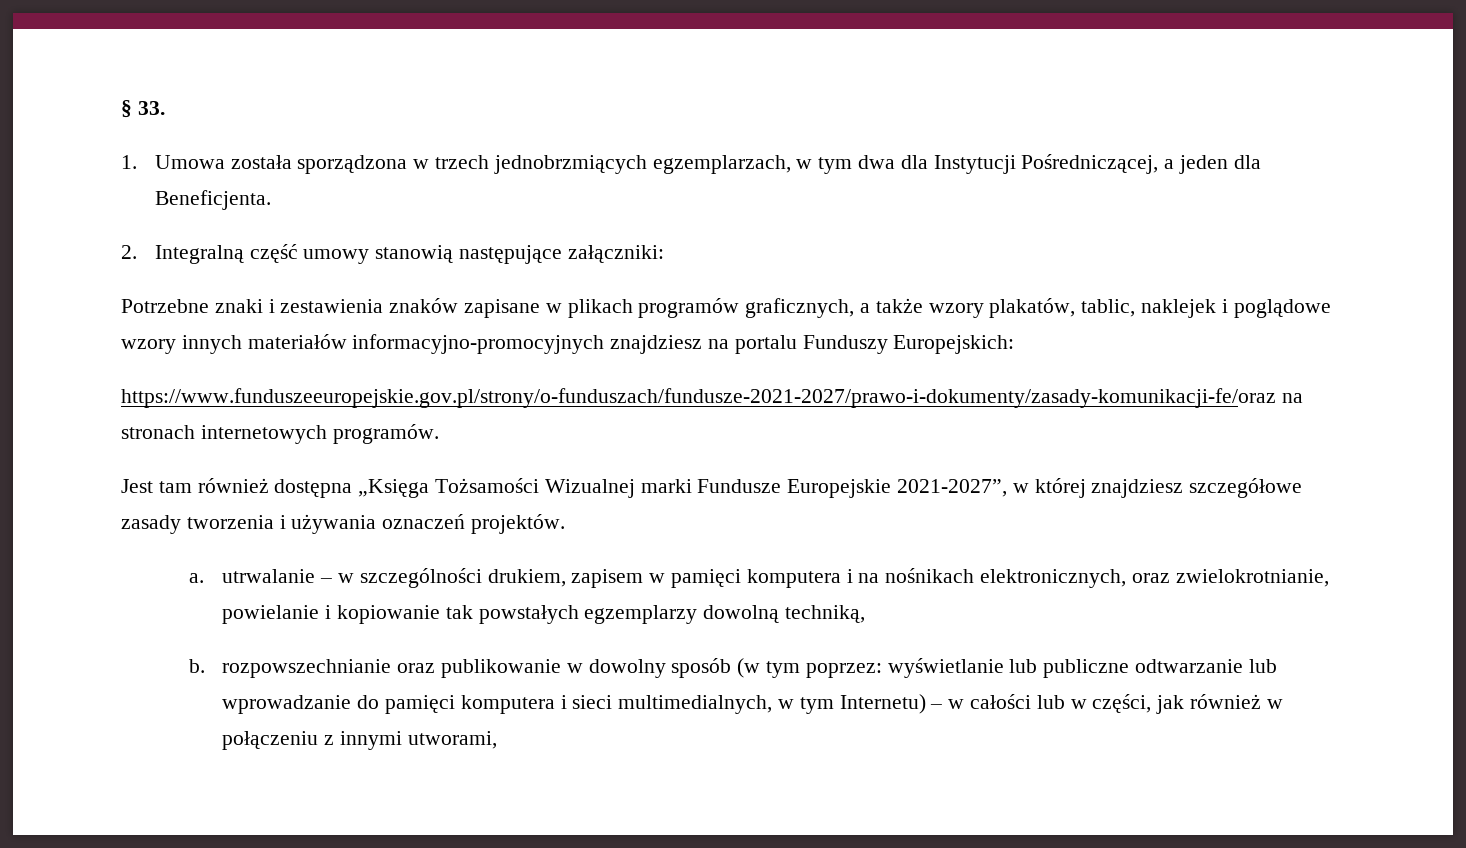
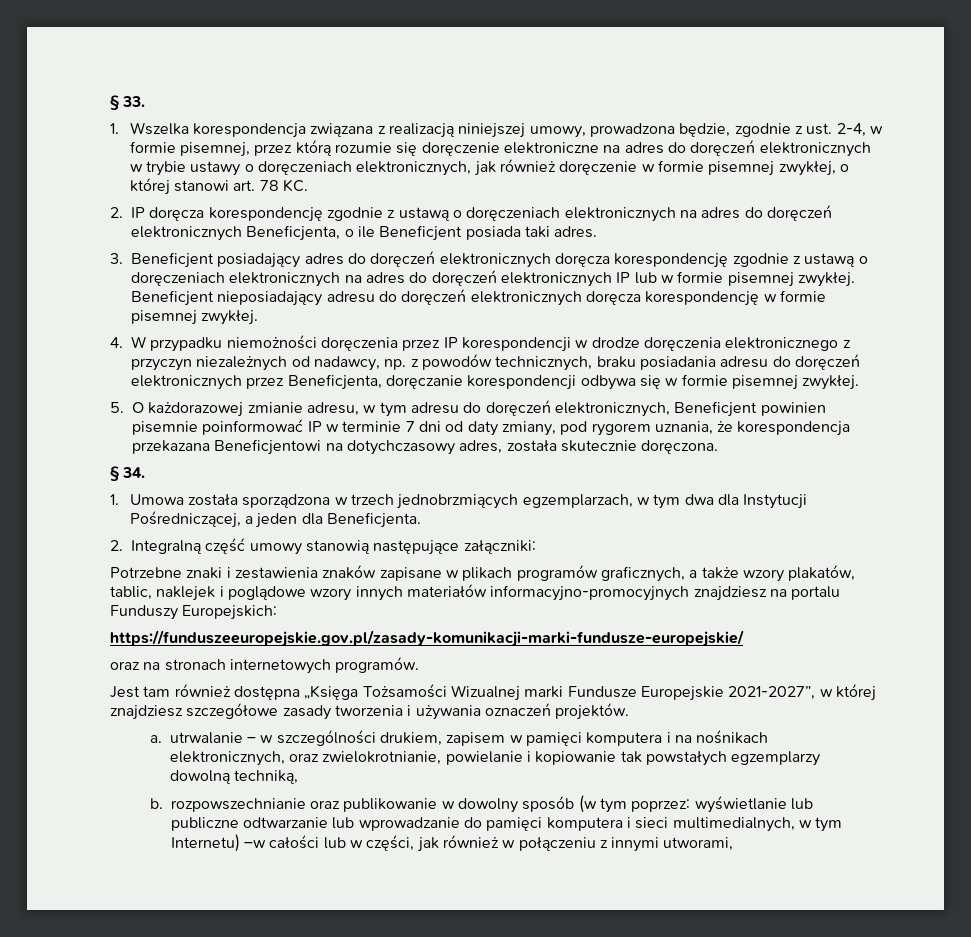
+ 1. Wszelka korespondencja związana z realizacją niniejszej umowy, prowadzona będzie, zgodnie z ust. 2-4, w formie pisemnej, przez którą rozumie się doręczenie elektroniczne na adres do doręczeń elektronicznych w trybie ustawy o doręczeniach elektronicznych, jak również doręczenie w formie pisemnej zwykłej, o której stanowi art. 78 KC.
+ 2. IP doręcza korespondencję zgodnie z ustawą o doręczeniach elektronicznych na adres do doręczeń elektronicznych Beneficjenta, o ile Beneficjent posiada taki adres.
+ 3. Beneficjent posiadający adres do doręczeń elektronicznych doręcza korespondencję zgodnie z ustawą o doręczeniach elektronicznych na adres do doręczeń elektronicznych IP lub w formie pisemnej zwykłej. Beneficjent nieposiadający adresu do doręczeń elektronicznych doręcza korespondencję w formie pisemnej zwykłej.
+ 4. W przypadku niemożności doręczenia przez IP korespondencji w drodze doręczenia elektronicznego z przyczyn niezależnych od nadawcy, np. z powodów technicznych, braku posiadania adresu do doręczeń elektronicznych przez Beneficjenta, doręczanie korespondencji odbywa się w formie pisemnej zwykłej.
+ 5. O każdorazowej zmianie adresu, w tym adresu do doręczeń elektronicznych, Beneficjent powinien pisemnie poinformować IP w terminie 7 dni od daty zmiany, pod rygorem uznania, że korespondencja przekazana Beneficjentowi na dotychczasowy adres, została skutecznie doręczona.
+ § 34.
- https://www.funduszeeuropejskie.gov.pl/strony/o-funduszach/fundusze-2021-2027/prawo-i-dokumenty/zasady-komunikacji-fe/oraz na stronach internetowych programów.
+ https://funduszeeuropejskie.gov.pl/zasady-komunikacji-marki-fundusze-europejskie/
+ oraz na stronach internetowych programów.
- b. rozpowszechnianie oraz publikowanie w dowolny sposób (w tym poprzez: wyświetlanie lub publiczne odtwarzanie lub wprowadzanie do pamięci komputera i sieci multimedialnych, w tym Internetu) – w całości lub w części, jak również w połączeniu z innymi utworami,
+ b. rozpowszechnianie oraz publikowanie w dowolny sposób (w tym poprzez: wyświetlanie lub publiczne odtwarzanie lub wprowadzanie do pamięci komputera i sieci multimedialnych, w tym Internetu) –w całości lub w części, jak również w połączeniu z innymi utworami,

